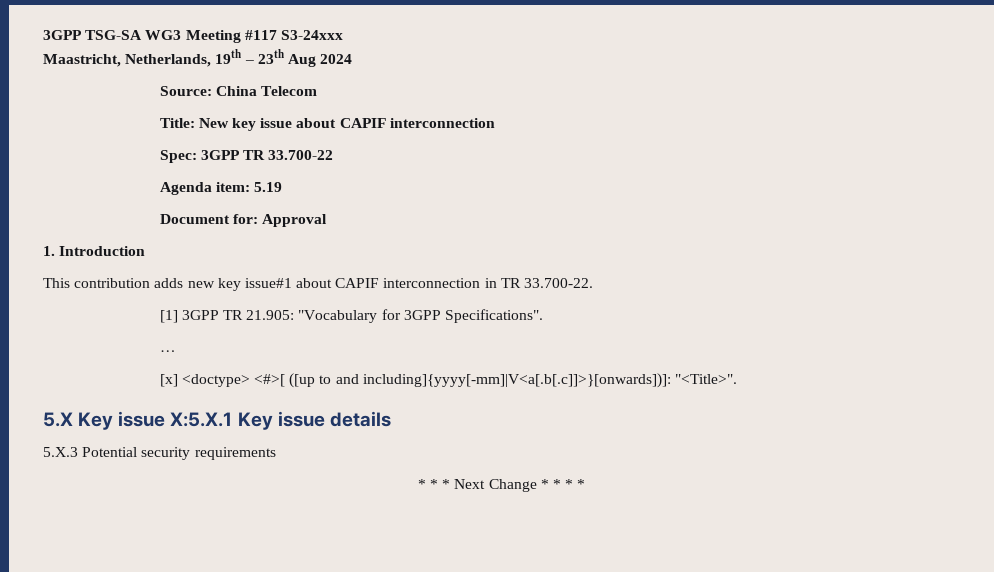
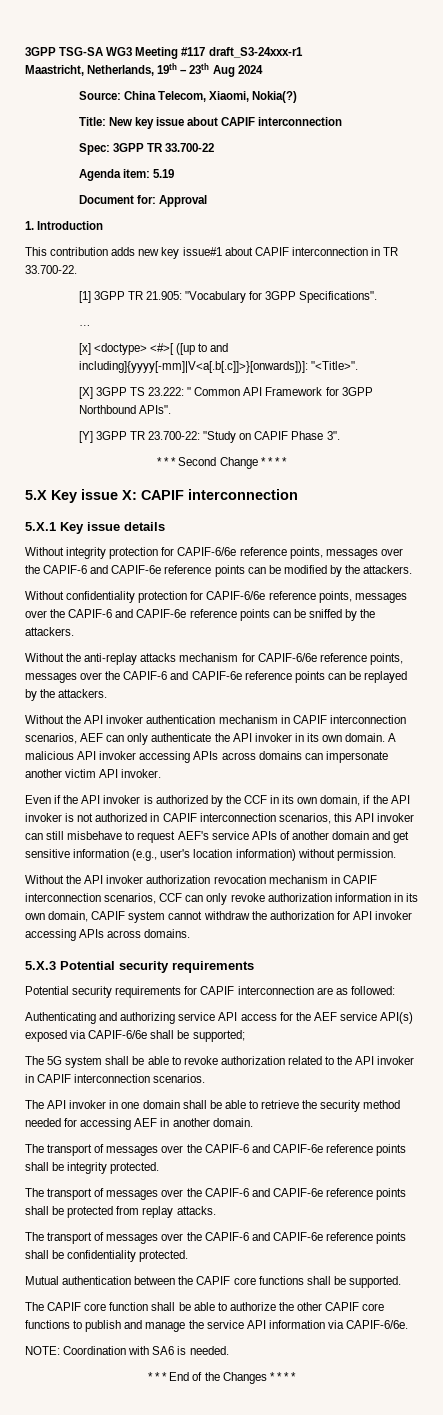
- 3GPP TSG-SA WG3 Meeting #117 S3-24xxx
+ 3GPP TSG-SA WG3 Meeting #117 draft_S3-24xxx-r1
- Source: China Telecom
+ Source: China Telecom, Xiaomi, Nokia(?)
+ [X] 3GPP TS 23.222: " Common API Framework for 3GPP Northbound APIs".
+ [Y] 3GPP TR 23.700-22: "Study on CAPIF Phase 3".
+ * * * Second Change * * * *
- 5.X Key issue X:5.X.1 Key issue details
+ 5.X Key issue X: CAPIF interconnection
+ 5.X.1 Key issue details
+ Without integrity protection for CAPIF-6/6e reference points, messages over the CAPIF-6 and CAPIF-6e reference points can be modified by the attackers.
+ Without confidentiality protection for CAPIF-6/6e reference points, messages over the CAPIF-6 and CAPIF-6e reference points can be sniffed by the attackers.
+ Without the anti-replay attacks mechanism for CAPIF-6/6e reference points, messages over the CAPIF-6 and CAPIF-6e reference points can be replayed by the attackers.
+ Without the API invoker authentication mechanism in CAPIF interconnection scenarios, AEF can only authenticate the API invoker in its own domain. A malicious API invoker accessing APIs across domains can impersonate another victim API invoker.
+ Even if the API invoker is authorized by the CCF in its own domain, if the API invoker is not authorized in CAPIF interconnection scenarios, this API invoker can still misbehave to request AEF's service APIs of another domain and get sensitive information (e.g., user's location information) without permission.
+ Without the API invoker authorization revocation mechanism in CAPIF interconnection scenarios, CCF can only revoke authorization information in its own domain, CAPIF system cannot withdraw the authorization for API invoker accessing APIs across domains.
  5.X.3 Potential security requirements
- * * * Next Change * * * *
+ Potential security requirements for CAPIF interconnection are as followed:
+ Authenticating and authorizing service API access for the AEF service API(s) exposed via CAPIF-6/6e shall be supported;
+ The 5G system shall be able to revoke authorization related to the API invoker in CAPIF interconnection scenarios.
+ The API invoker in one domain shall be able to retrieve the security method needed for accessing AEF in another domain.
+ The transport of messages over the CAPIF-6 and CAPIF-6e reference points shall be integrity protected.
+ The transport of messages over the CAPIF-6 and CAPIF-6e reference points shall be protected from replay attacks.
+ The transport of messages over the CAPIF-6 and CAPIF-6e reference points shall be confidentiality protected.
+ Mutual authentication between the CAPIF core functions shall be supported.
+ The CAPIF core function shall be able to authorize the other CAPIF core functions to publish and manage the service API information via CAPIF-6/6e.
+ NOTE: Coordination with SA6 is needed.
+ * * * End of the Changes * * * *

